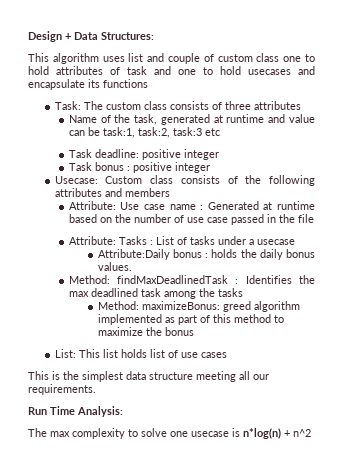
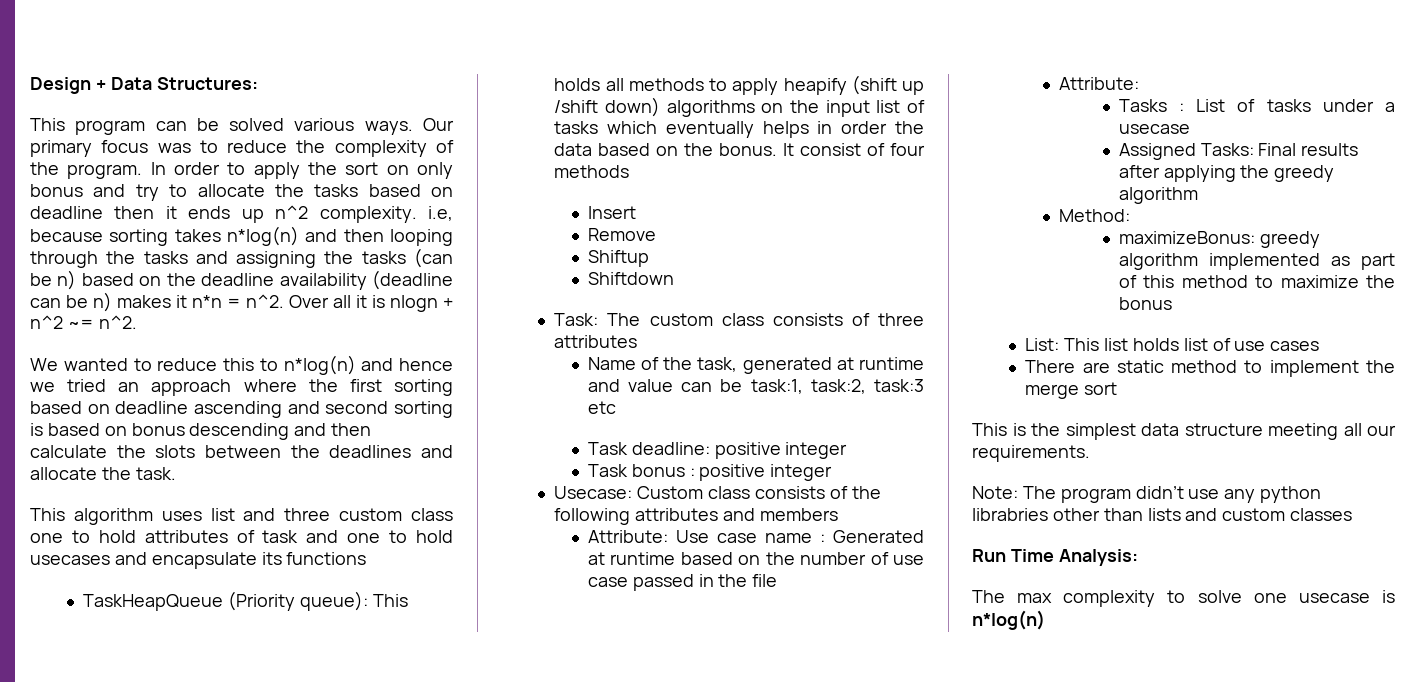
+ This program can be solved various ways. Our primary focus was to reduce the complexity of the program. In order to apply the sort on only bonus and try to allocate the tasks based on deadline then it ends up n^2 complexity. i.e, because sorting takes n*log(n) and then looping through the tasks and assigning the tasks (can be n) based on the deadline availability (deadline can be n) makes it n*n = n^2. Over all it is nlogn + n^2 ~= n^2.
+ We wanted to reduce this to n*log(n) and hence we tried an approach where the first sorting based on deadline ascending and second sorting is based on bonus descending and then calculate the slots between the deadlines and allocate the task.
- This algorithm uses list and couple of custom class one to hold attributes of task and one to hold usecases and encapsulate its functions
+ This algorithm uses list and three custom class one to hold attributes of task and one to hold usecases and encapsulate its functions
+ TaskHeapQueue (Priority queue): This holds all methods to apply heapify (shift up /shift down) algorithms on the input list of tasks which eventually helps in order the data based on the bonus. It consist of four methods
+ Insert
+ Remove
+ Shiftup
+ Shiftdown
  Attribute: Use case name : Generated at runtime based on the number of use case passed in the file
- Attribute: Tasks : List of tasks under a usecase
+ Attribute:
+ Tasks : List of tasks under a usecase
- Attribute:Daily bonus : holds the daily bonus values.
- Method: findMaxDeadlinedTask : Identifies the max deadlined task among the tasks
- Method: maximizeBonus: greed algorithm implemented as part of this method to maximize the bonus
+ Assigned Tasks: Final results after applying the greedy algorithm
+ Method:
+ maximizeBonus: greedy algorithm implemented as part of this method to maximize the bonus
+ There are static method to implement the merge sort
+ Note: The program didn’t use any python librabries other than lists and custom classes
- The max complexity to solve one usecase is n*log(n) + n^2
+ The max complexity to solve one usecase is n*log(n)

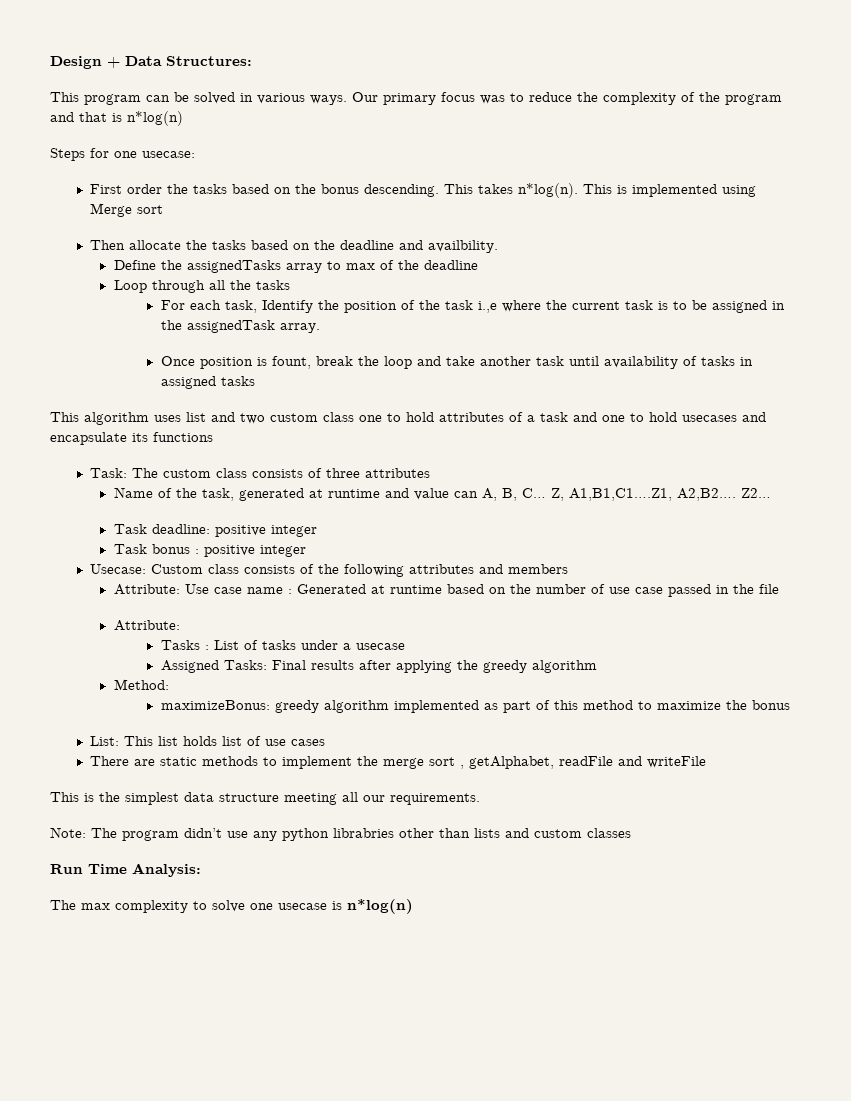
- This program can be solved various ways.
+ This program can be solved in various ways.
- Our primary focus was to reduce the complexity of the program. In order to apply the sort on only bonus and try to allocate the tasks based on deadline then it ends up n^2 complexity. i.e, because sorting takes n*log(n) and then looping through the tasks and assigning the tasks (can be n) based on the deadline availability (deadline can be n) makes it n*n = n^2. Over all it is nlogn + n^2 ~= n^2.
- We wanted to reduce this to n*log(n) and hence we tried an approach where the first sorting based on deadline ascending and second sorting is based on bonus descending and then calculate the slots between the deadlines and allocate the task.
+ Our primary focus was to reduce the complexity of the program and that is n*log(n)
+ Steps for one usecase:
+ First order the tasks based on the bonus descending. This takes n*log(n). This is implemented using Merge sort
+ Then allocate the tasks based on the deadline and availbility.
+ Define the assignedTasks array to max of the deadline
+ Loop through all the tasks
+ For each task, Identify the position of the task i.,e where the current task is to be assigned in the assignedTask array.
+ Once position is fount, break the loop and take another task until availability of tasks in assigned tasks
- This algorithm uses list and three custom class one to hold attributes of task and one to hold usecases and encapsulate its functions
+ This algorithm uses list and two custom class one to hold attributes of a task and one to hold usecases and encapsulate its functions
- TaskHeapQueue (Priority queue): This holds all methods to apply heapify (shift up /shift down) algorithms on the input list of tasks which eventually helps in order the data based on the bonus. It consist of four methods
- Insert
- Remove
- Shiftup
- Shiftdown
- Name of the task, generated at runtime and value can be task:1, task:2, task:3 etc
+ Name of the task, generated at runtime and value can A, B, C… Z, A1,B1,C1….Z1, A2,B2…. Z2…
- There are static method to implement the merge sort
+ There are static methods to implement the merge sort , getAlphabet, readFile and writeFile

